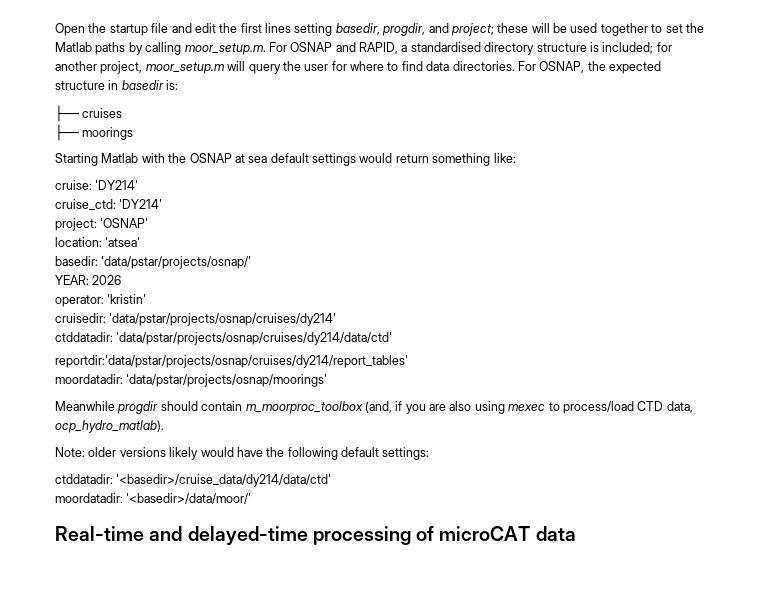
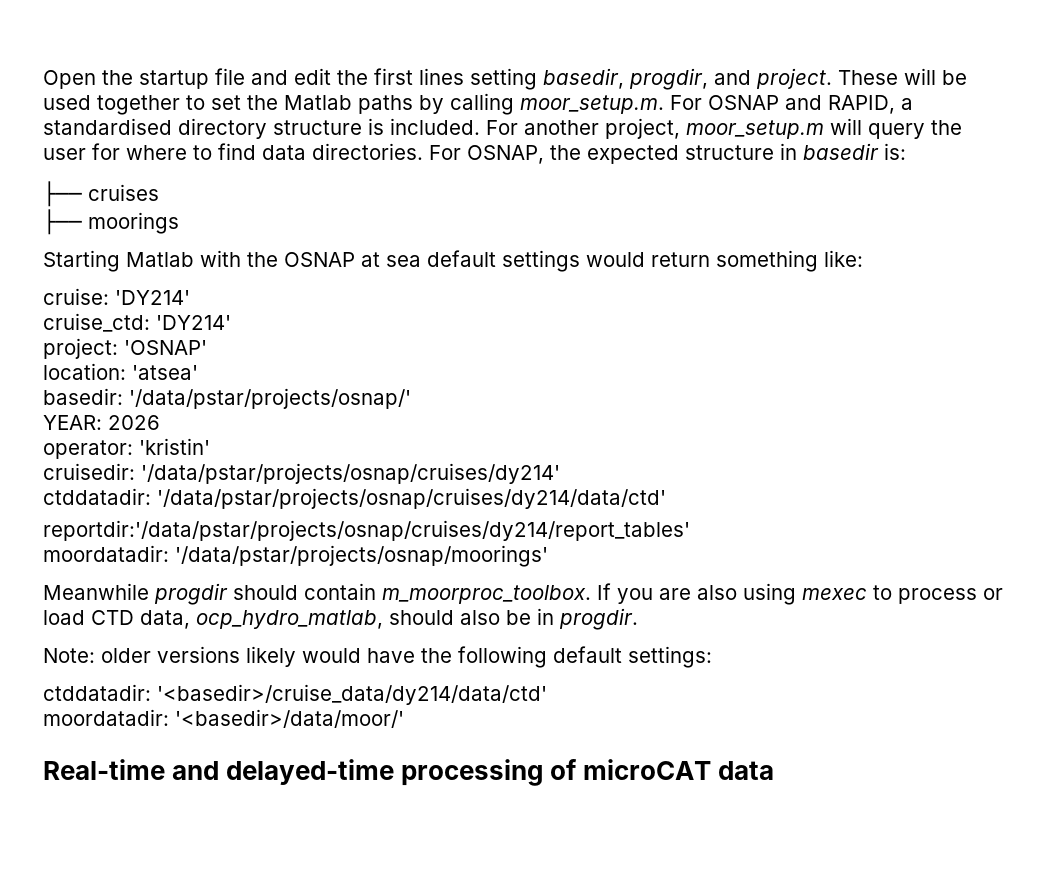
- Open the startup file and edit the first lines setting basedir, progdir, and project; these will be used together to set the Matlab paths by calling moor_setup.m. For OSNAP and RAPID, a standardised directory structure is included; for another project, moor_setup.m will query the user for where to find data directories.
+ Open the startup file and edit the first lines setting basedir, progdir, and project. These will be used together to set the Matlab paths by calling moor_setup.m. For OSNAP and RAPID, a standardised directory structure is included. For another project, moor_setup.m will query the user for where to find data directories.
- basedir: 'data/pstar/projects/osnap/'
+ basedir: '/data/pstar/projects/osnap/'
- cruisedir: 'data/pstar/projects/osnap/cruises/dy214'
- ctddatadir: 'data/pstar/projects/osnap/cruises/dy214/data/ctd'
- reportdir:'data/pstar/projects/osnap/cruises/dy214/report_tables'
- moordatadir: 'data/pstar/projects/osnap/moorings'
+ cruisedir: '/data/pstar/projects/osnap/cruises/dy214'
+ ctddatadir: '/data/pstar/projects/osnap/cruises/dy214/data/ctd'
+ reportdir:'/data/pstar/projects/osnap/cruises/dy214/report_tables'
+ moordatadir: '/data/pstar/projects/osnap/moorings'
- Meanwhile progdir should contain m_moorproc_toolbox (and, if you are also using mexec to process/load CTD data, ocp_hydro_matlab).
+ Meanwhile progdir should contain m_moorproc_toolbox. If you are also using mexec to process or load CTD data, ocp_hydro_matlab, should also be in progdir.

